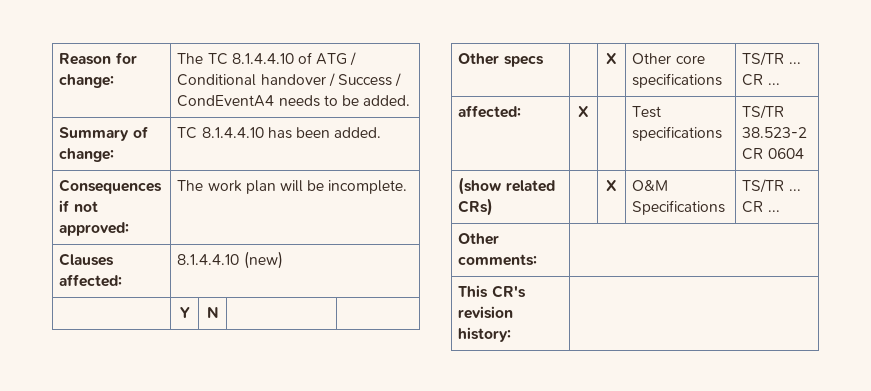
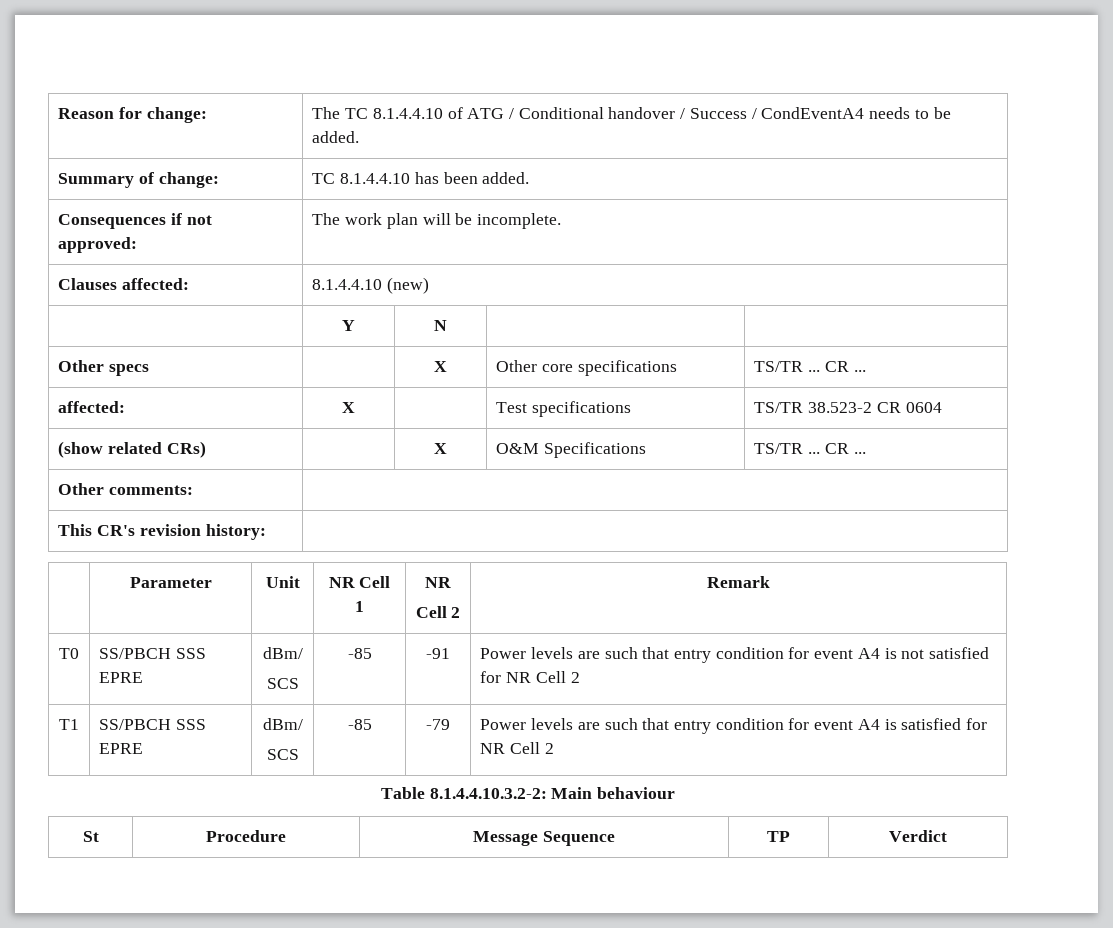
+ | Parameter | Unit | NR Cell 1 | NR
+ Cell 2 | Remark
+ T0 | SS/PBCH SSS EPRE | dBm/
+ SCS | -85 | -91 | Power levels are such that entry condition for event A4 is not satisfied for NR Cell 2
+ T1 | SS/PBCH SSS EPRE | dBm/
+ SCS | -85 | -79 | Power levels are such that entry condition for event A4 is satisfied for NR Cell 2
+ Table 8.1.4.4.10.3.2-2: Main behaviour
+ St | Procedure | Message Sequence | TP | Verdict

